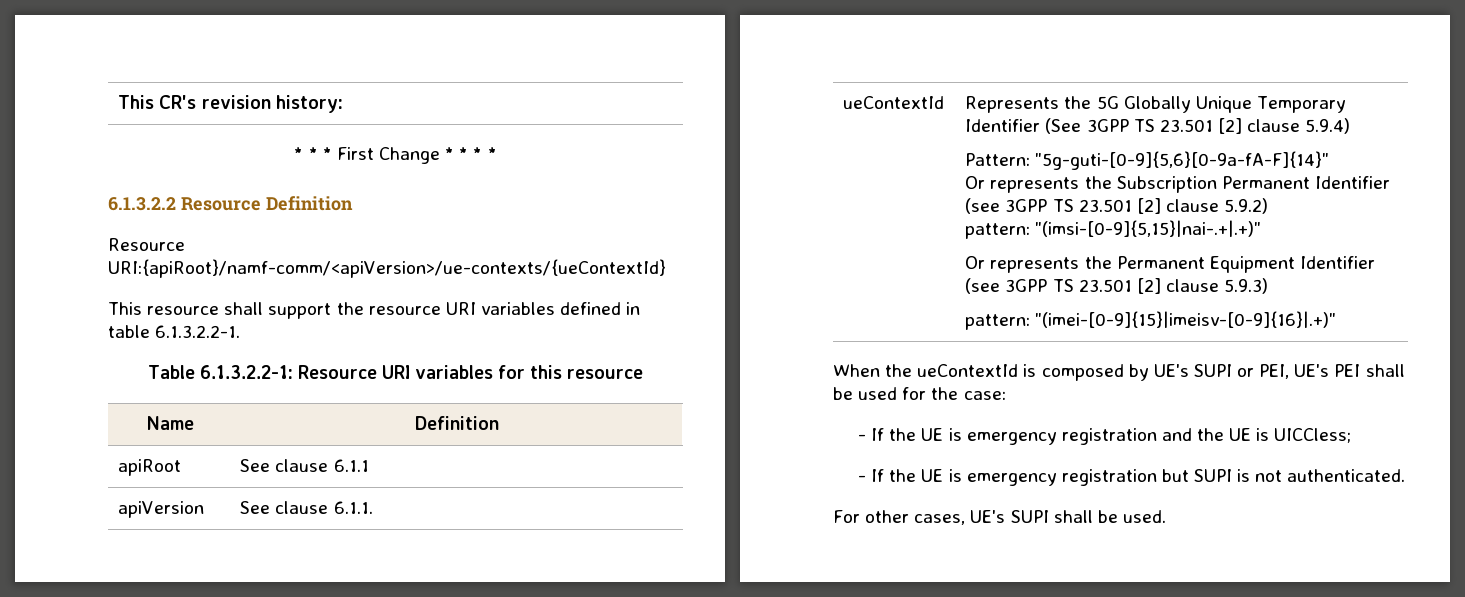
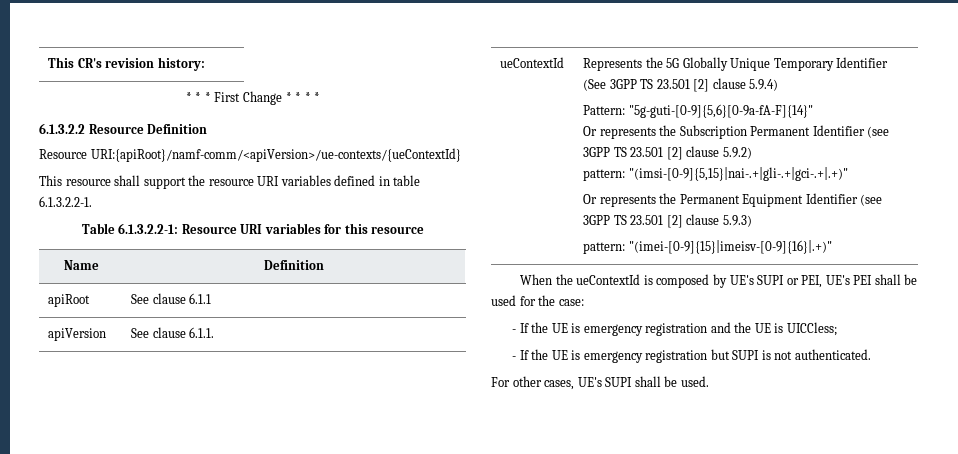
- pattern: "(imsi-[0-9]{5,15}|nai-.+|.+)"
+ pattern: "(imsi-[0-9]{5,15}|nai-.+|gli-.+|gci-.+|.+)"

